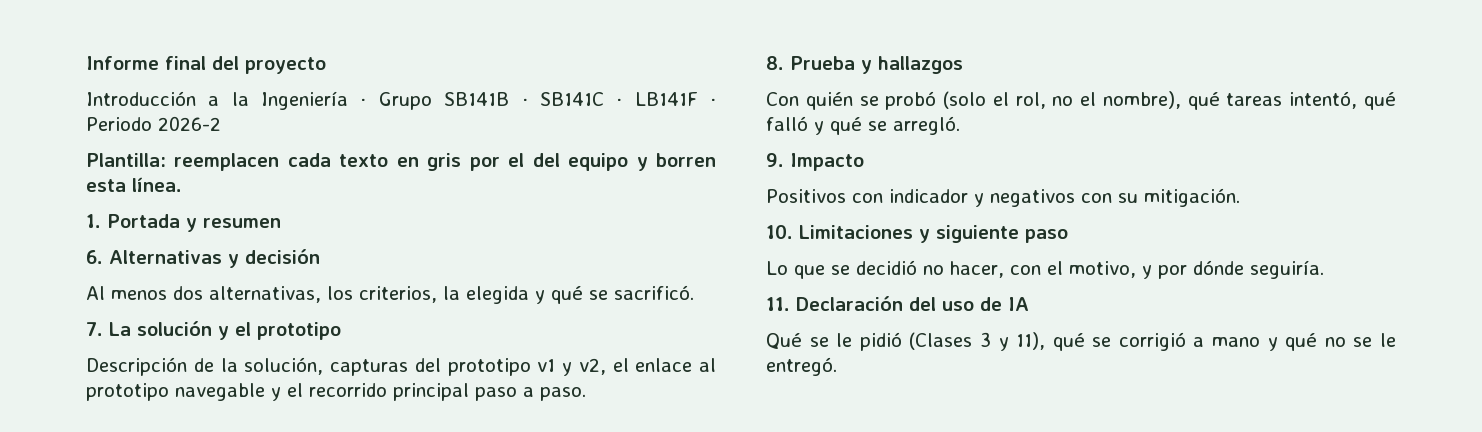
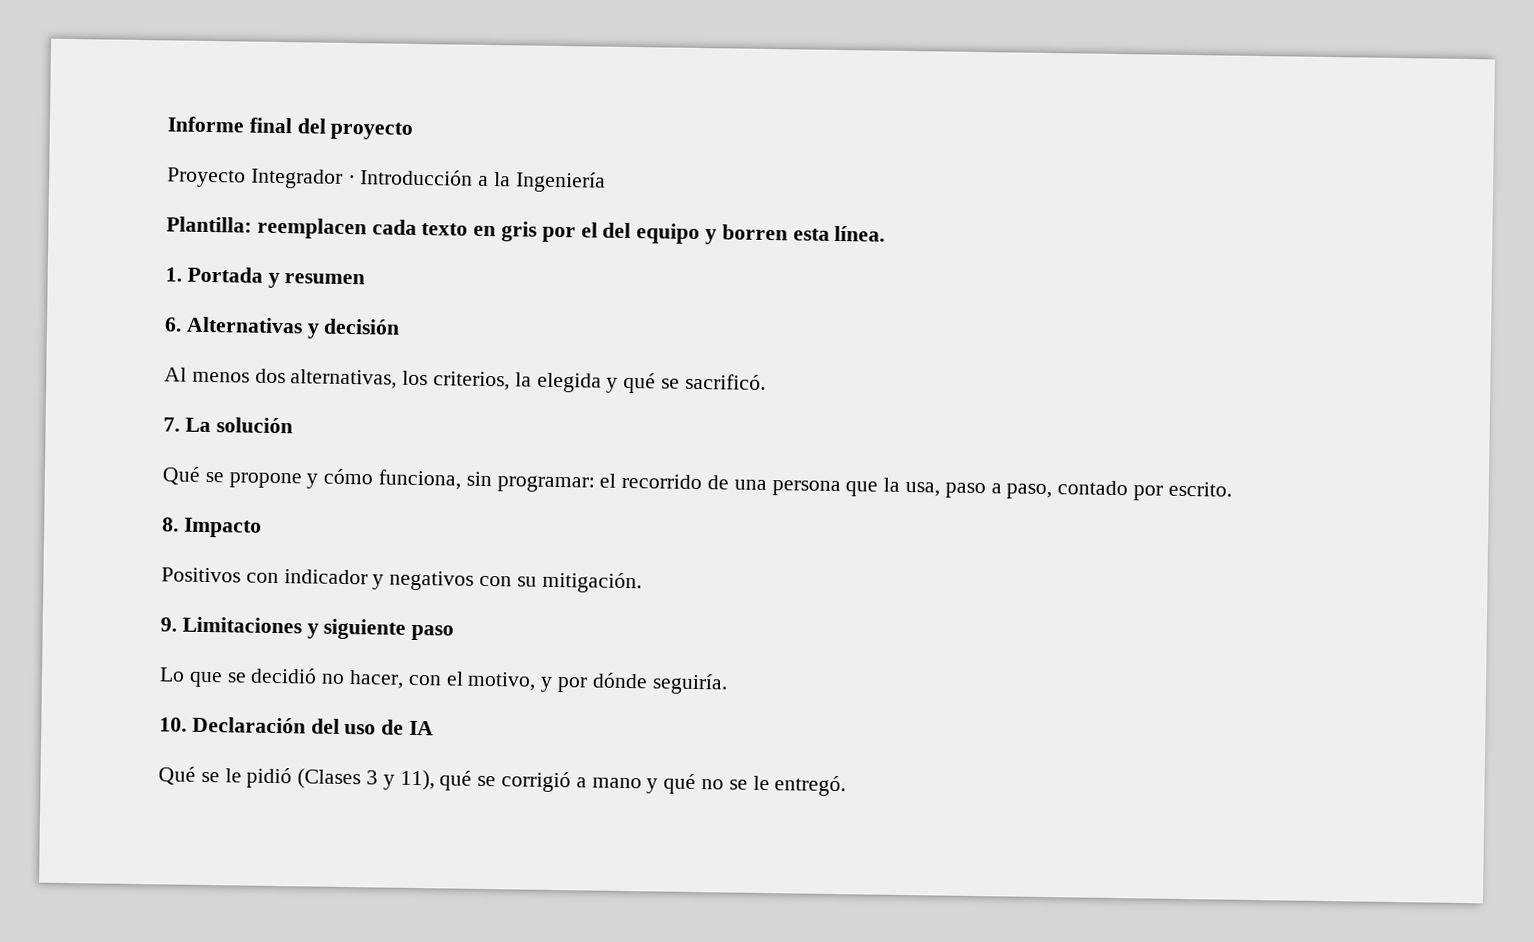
- Introducción a la Ingeniería · Grupo SB141B · SB141C · LB141F · Periodo 2026-2
+ Proyecto Integrador · Introducción a la Ingeniería
- 7. La solución y el prototipo
- Descripción de la solución, capturas del prototipo v1 y v2, el enlace al prototipo navegable y el recorrido principal paso a paso.
- 8. Prueba y hallazgos
- Con quién se probó (solo el rol, no el nombre), qué tareas intentó, qué falló y qué se arregló.
- 9. Impacto
+ 7. La solución
+ Qué se propone y cómo funciona, sin programar: el recorrido de una persona que la usa, paso a paso, contado por escrito.
+ 8. Impacto
- 10. Limitaciones y siguiente paso
+ 9. Limitaciones y siguiente paso
- 11. Declaración del uso de IA
+ 10. Declaración del uso de IA

